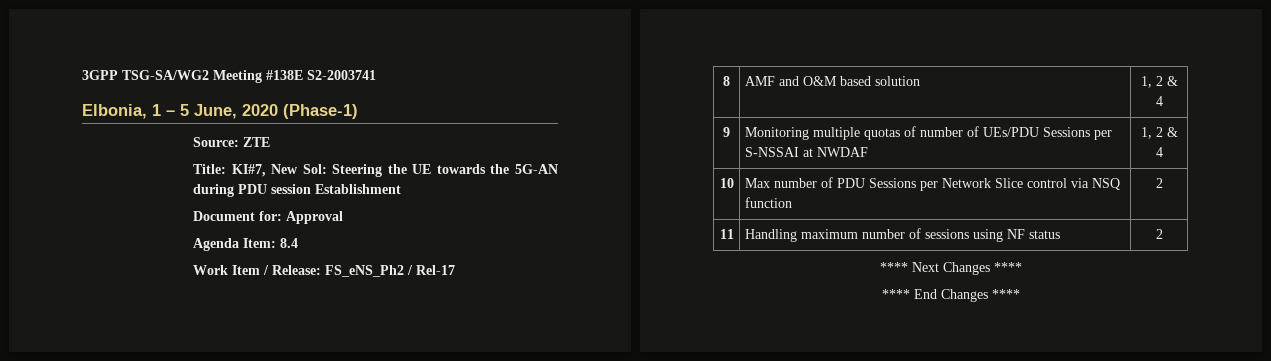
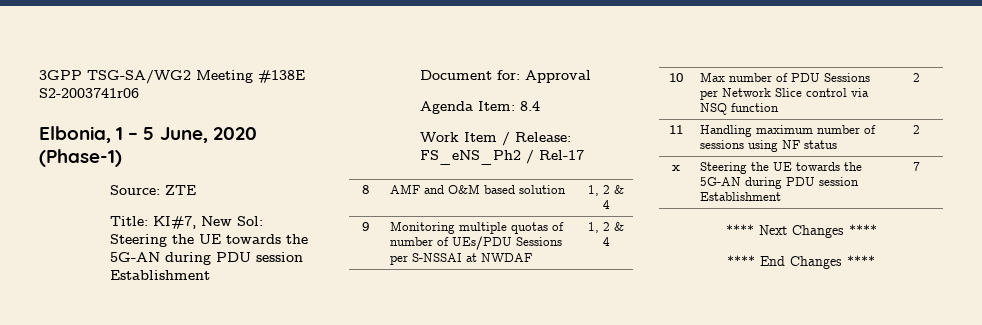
- 3GPP TSG-SA/WG2 Meeting #138E S2-2003741
+ 3GPP TSG-SA/WG2 Meeting #138E S2-2003741r06
+ x | Steering the UE towards the 5G-AN during PDU session Establishment | 7

